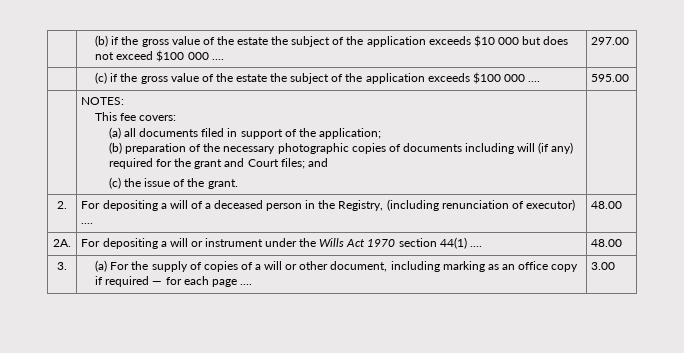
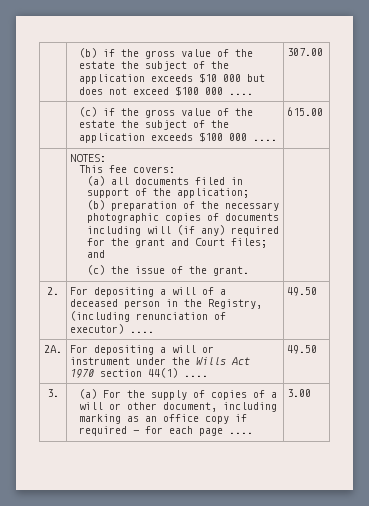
- | (b) if the gross value of the estate the subject of the application exceeds $10 000 but does not exceed $100 000 .... | 297.00
+ | (b) if the gross value of the estate the subject of the application exceeds $10 000 but does not exceed $100 000 .... | 307.00
- | (c) if the gross value of the estate the subject of the application exceeds $100 000 .... | 595.00
+ | (c) if the gross value of the estate the subject of the application exceeds $100 000 .... | 615.00
- 2. | For depositing a will of a deceased person in the Registry, (including renunciation of executor) .... | 48.00
+ 2. | For depositing a will of a deceased person in the Registry, (including renunciation of executor) .... | 49.50
- 2A. | For depositing a will or instrument under the Wills Act 1970 section 44(1) .... | 48.00
+ 2A. | For depositing a will or instrument under the Wills Act 1970 section 44(1) .... | 49.50

